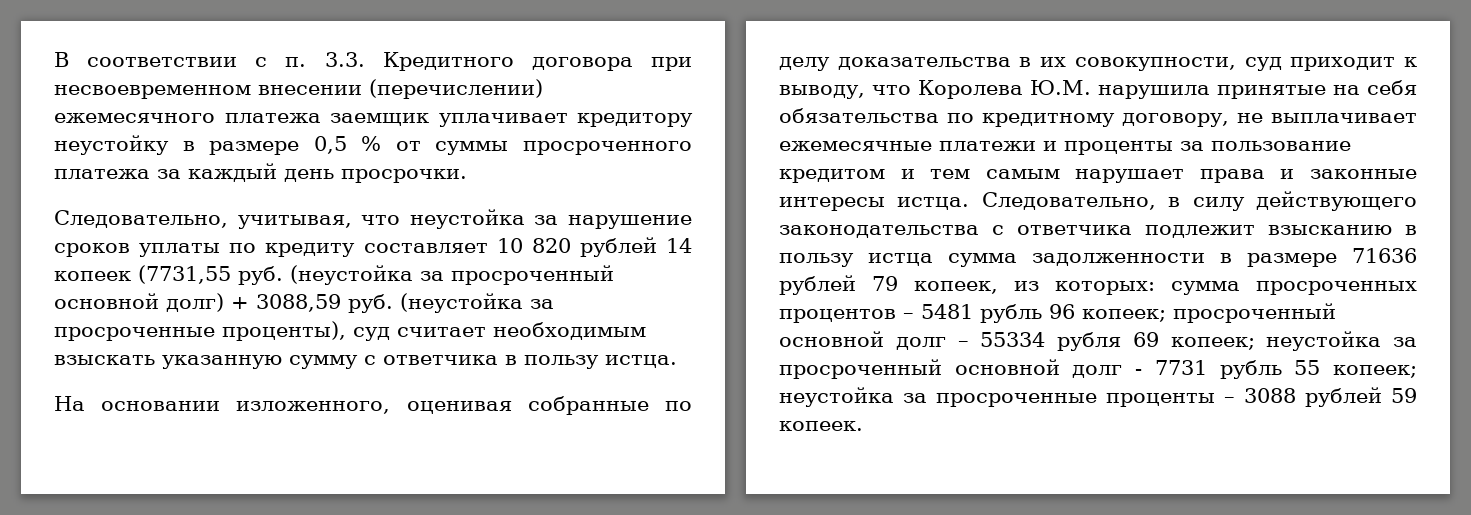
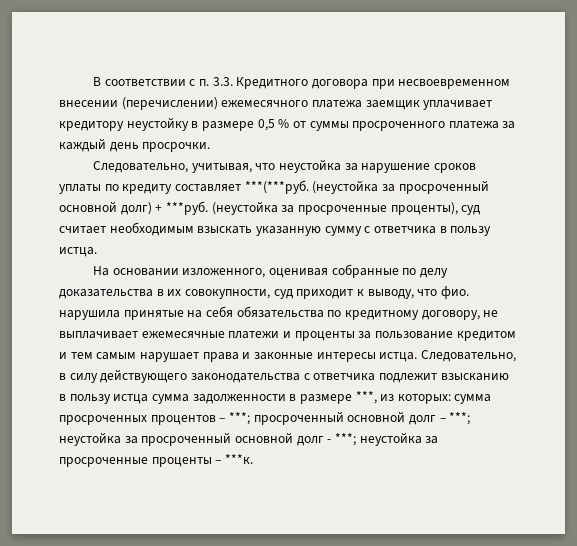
- Следовательно, учитывая, что неустойка за нарушение сроков уплаты по кредиту составляет 10 820 рублей 14 копеек (7731,55 руб. (неустойка за просроченный основной долг) + 3088,59 руб. (неустойка за просроченные проценты), суд считает необходимым взыскать указанную сумму с ответчика в пользу истца.
+ Следовательно, учитывая, что неустойка за нарушение сроков уплаты по кредиту составляет ***(***руб. (неустойка за просроченный основной долг) + ***руб. (неустойка за просроченные проценты), суд считает необходимым взыскать указанную сумму с ответчика в пользу истца.
- На основании изложенного, оценивая собранные по делу доказательства в их совокупности, суд приходит к выводу, что Королева Ю.М. нарушила принятые на себя обязательства по кредитному договору, не выплачивает ежемесячные платежи и проценты за пользование кредитом и тем самым нарушает права и законные интересы истца.
+ На основании изложенного, оценивая собранные по делу доказательства в их совокупности, суд приходит к выводу, что фио. нарушила принятые на себя обязательства по кредитному договору, не выплачивает ежемесячные платежи и проценты за пользование кредитом и тем самым нарушает права и законные интересы истца.
- Следовательно, в силу действующего законодательства с ответчика подлежит взысканию в пользу истца сумма задолженности в размере 71636 рублей 79 копеек, из которых: сумма просроченных процентов – 5481 рубль 96 копеек; просроченный основной долг – 55334 рубля 69 копеек; неустойка за просроченный основной долг - 7731 рубль 55 копеек; неустойка за просроченные проценты – 3088 рублей 59 копеек.
+ Следовательно, в силу действующего законодательства с ответчика подлежит взысканию в пользу истца сумма задолженности в размере ***, из которых: сумма просроченных процентов – ***; просроченный основной долг – ***; неустойка за просроченный основной долг - ***; неустойка за просроченные проценты – ***к.

